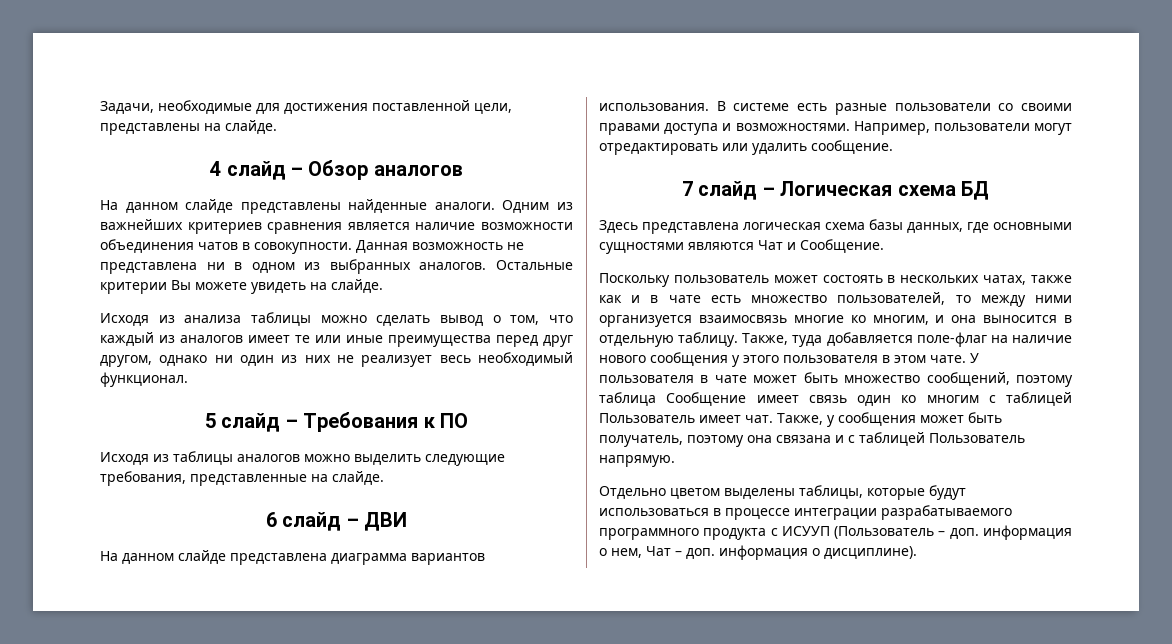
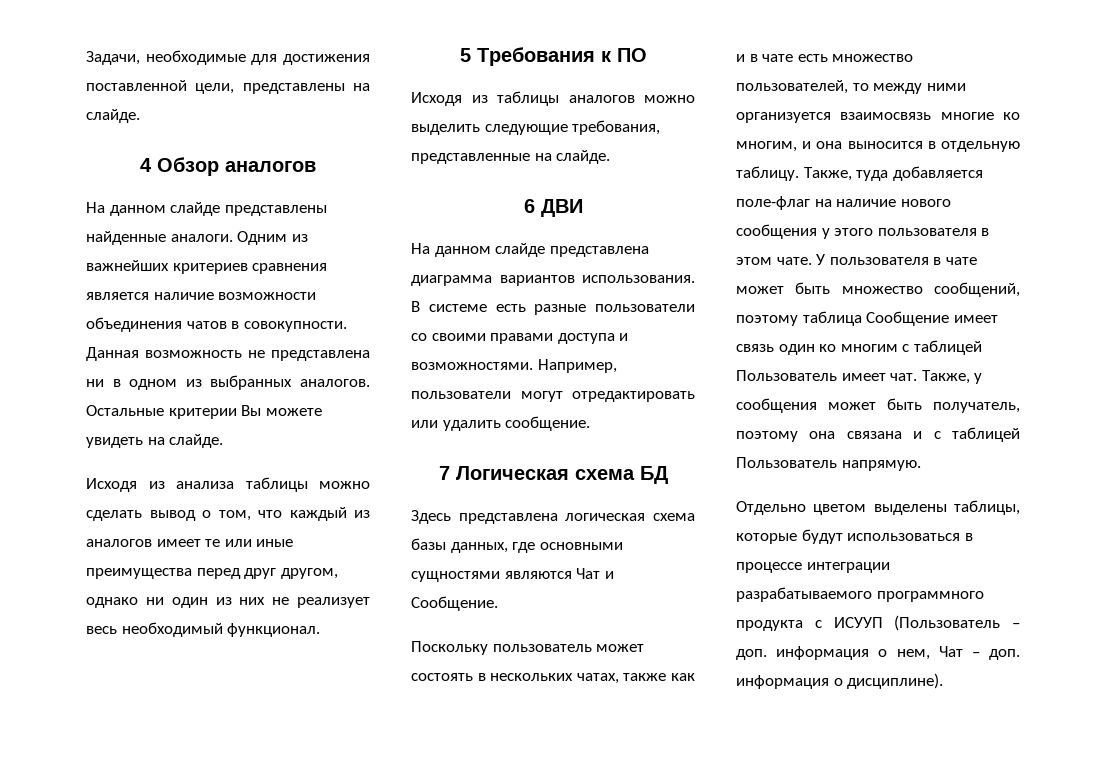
- 4 слайд – Обзор аналогов
+ 4 Обзор аналогов
- 5 слайд – Требования к ПО
+ 5 Требования к ПО
- 6 слайд – ДВИ
+ 6 ДВИ
- 7 слайд – Логическая схема БД
+ 7 Логическая схема БД

